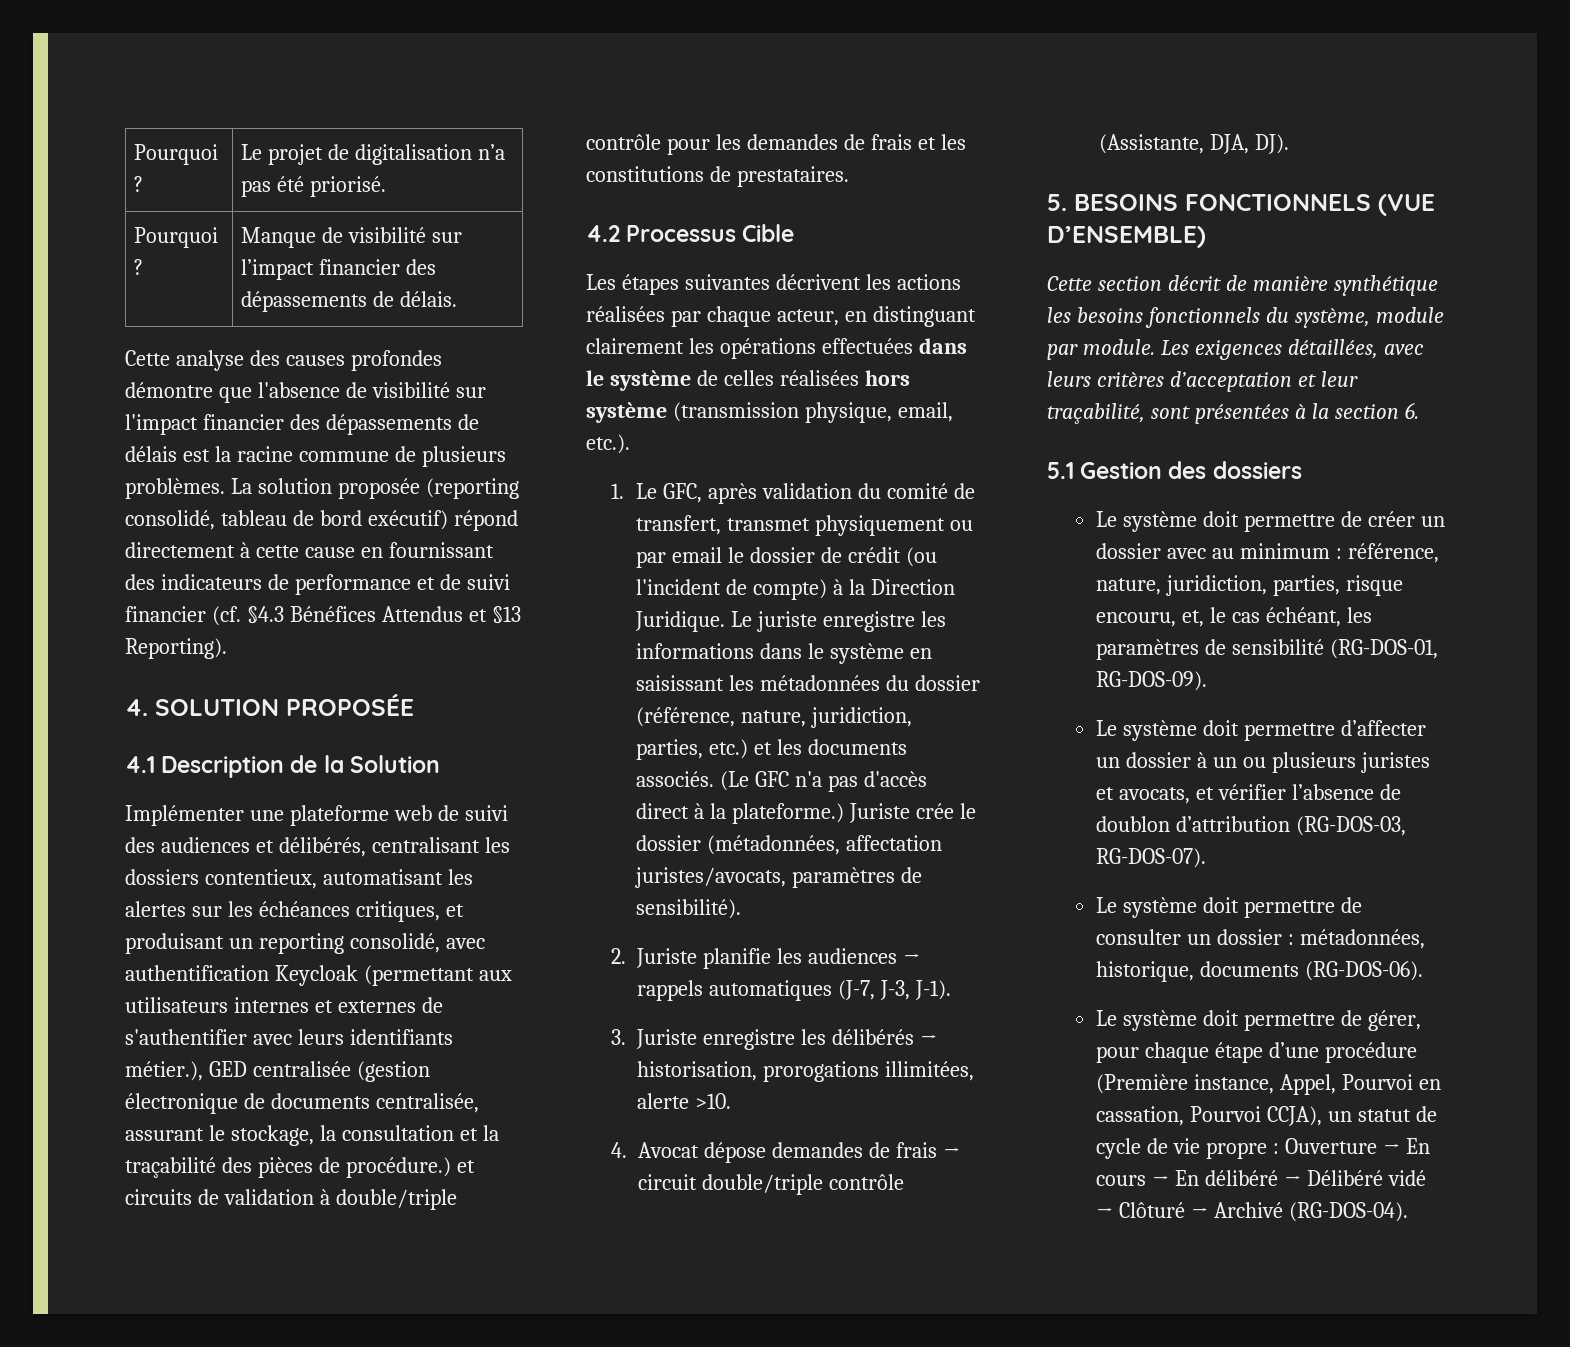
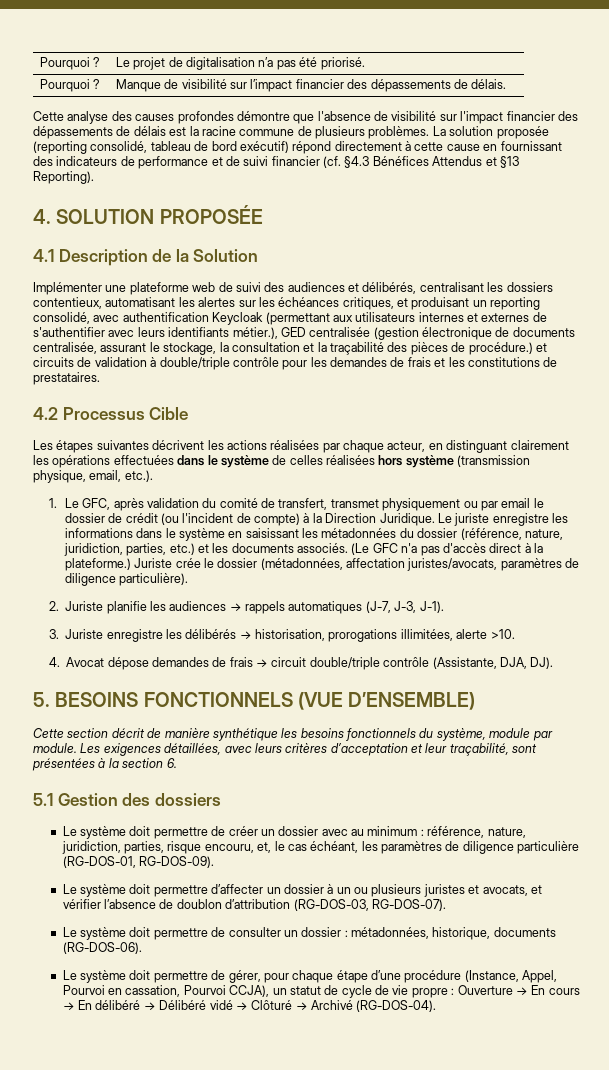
- Juriste crée le dossier (métadonnées, affectation juristes/avocats, paramètres de sensibilité).
+ Juriste crée le dossier (métadonnées, affectation juristes/avocats, paramètres de diligence particulière).
- Le système doit permettre de créer un dossier avec au minimum : référence, nature, juridiction, parties, risque encouru, et, le cas échéant, les paramètres de sensibilité (RG-DOS-01, RG-DOS-09).
+ Le système doit permettre de créer un dossier avec au minimum : référence, nature, juridiction, parties, risque encouru, et, le cas échéant, les paramètres de diligence particulière (RG-DOS-01, RG-DOS-09).
- Le système doit permettre de gérer, pour chaque étape d’une procédure (Première instance, Appel, Pourvoi en cassation, Pourvoi CCJA), un statut de cycle de vie propre : Ouverture → En cours → En délibéré → Délibéré vidé → Clôturé → Archivé (RG-DOS-04).
+ Le système doit permettre de gérer, pour chaque étape d’une procédure (Instance, Appel, Pourvoi en cassation, Pourvoi CCJA), un statut de cycle de vie propre : Ouverture → En cours → En délibéré → Délibéré vidé → Clôturé → Archivé (RG-DOS-04).

